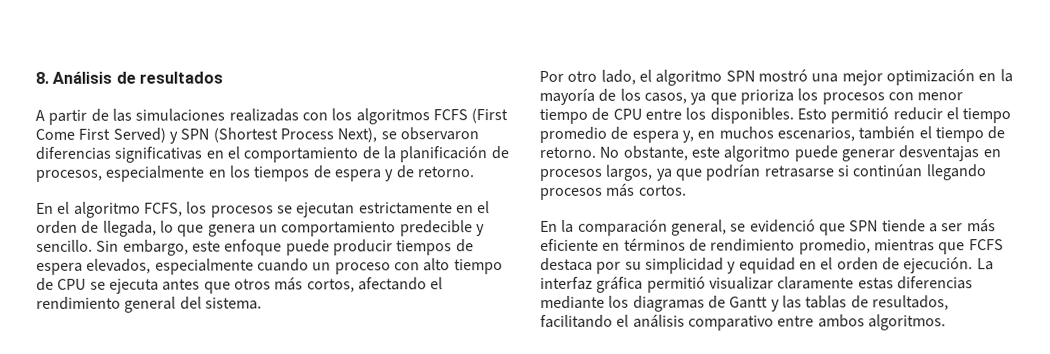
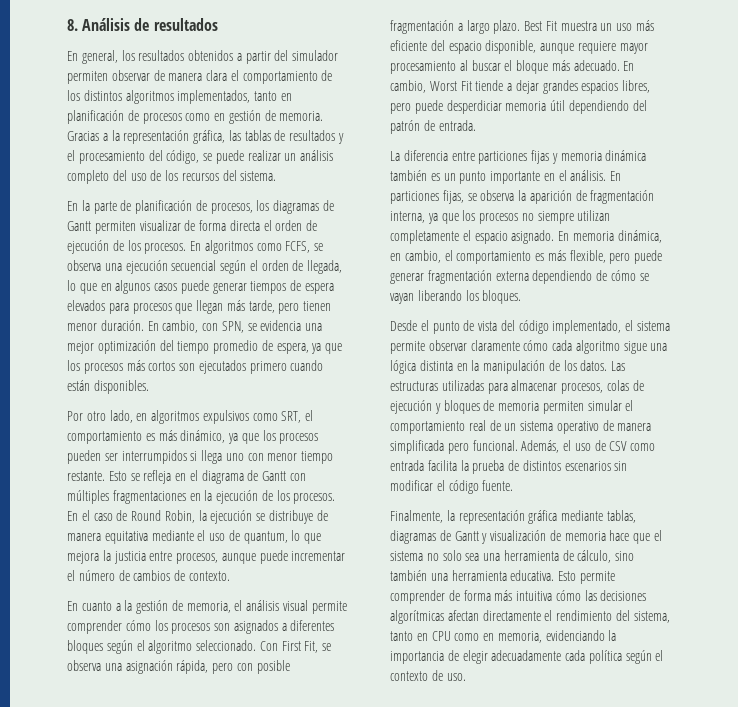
- A partir de las simulaciones realizadas con los algoritmos FCFS (First Come First Served) y SPN (Shortest Process Next), se observaron diferencias significativas en el comportamiento de la planificación de procesos, especialmente en los tiempos de espera y de retorno.
- En el algoritmo FCFS, los procesos se ejecutan estrictamente en el orden de llegada, lo que genera un comportamiento predecible y sencillo. Sin embargo, este enfoque puede producir tiempos de espera elevados, especialmente cuando un proceso con alto tiempo de CPU se ejecuta antes que otros más cortos, afectando el rendimiento general del sistema.
- Por otro lado, el algoritmo SPN mostró una mejor optimización en la mayoría de los casos, ya que prioriza los procesos con menor tiempo de CPU entre los disponibles. Esto permitió reducir el tiempo promedio de espera y, en muchos escenarios, también el tiempo de retorno. No obstante, este algoritmo puede generar desventajas en procesos largos, ya que podrían retrasarse si continúan llegando procesos más cortos.
- En la comparación general, se evidenció que SPN tiende a ser más eficiente en términos de rendimiento promedio, mientras que FCFS destaca por su simplicidad y equidad en el orden de ejecución. La interfaz gráfica permitió visualizar claramente estas diferencias mediante los diagramas de Gantt y las tablas de resultados, facilitando el análisis comparativo entre ambos algoritmos.
+ En general, los resultados obtenidos a partir del simulador permiten observar de manera clara el comportamiento de los distintos algoritmos implementados, tanto en planificación de procesos como en gestión de memoria. Gracias a la representación gráfica, las tablas de resultados y el procesamiento del código, se puede realizar un análisis completo del uso de los recursos del sistema.
+ En la parte de planificación de procesos, los diagramas de Gantt permiten visualizar de forma directa el orden de ejecución de los procesos. En algoritmos como FCFS, se observa una ejecución secuencial según el orden de llegada, lo que en algunos casos puede generar tiempos de espera elevados para procesos que llegan más tarde, pero tienen menor duración. En cambio, con SPN, se evidencia una mejor optimización del tiempo promedio de espera, ya que los procesos más cortos son ejecutados primero cuando están disponibles.
+ Por otro lado, en algoritmos expulsivos como SRT, el comportamiento es más dinámico, ya que los procesos pueden ser interrumpidos si llega uno con menor tiempo restante. Esto se refleja en el diagrama de Gantt con múltiples fragmentaciones en la ejecución de los procesos. En el caso de Round Robin, la ejecución se distribuye de manera equitativa mediante el uso de quantum, lo que mejora la justicia entre procesos, aunque puede incrementar el número de cambios de contexto.
+ En cuanto a la gestión de memoria, el análisis visual permite comprender cómo los procesos son asignados a diferentes bloques según el algoritmo seleccionado. Con First Fit, se observa una asignación rápida, pero con posible fragmentación a largo plazo. Best Fit muestra un uso más eficiente del espacio disponible, aunque requiere mayor procesamiento al buscar el bloque más adecuado. En cambio, Worst Fit tiende a dejar grandes espacios libres, pero puede desperdiciar memoria útil dependiendo del patrón de entrada.
+ La diferencia entre particiones fijas y memoria dinámica también es un punto importante en el análisis. En particiones fijas, se observa la aparición de fragmentación interna, ya que los procesos no siempre utilizan completamente el espacio asignado. En memoria dinámica, en cambio, el comportamiento es más flexible, pero puede generar fragmentación externa dependiendo de cómo se vayan liberando los bloques.
+ Desde el punto de vista del código implementado, el sistema permite observar claramente cómo cada algoritmo sigue una lógica distinta en la manipulación de los datos. Las estructuras utilizadas para almacenar procesos, colas de ejecución y bloques de memoria permiten simular el comportamiento real de un sistema operativo de manera simplificada pero funcional. Además, el uso de CSV como entrada facilita la prueba de distintos escenarios sin modificar el código fuente.
+ Finalmente, la representación gráfica mediante tablas, diagramas de Gantt y visualización de memoria hace que el sistema no solo sea una herramienta de cálculo, sino también una herramienta educativa. Esto permite comprender de forma más intuitiva cómo las decisiones algorítmicas afectan directamente el rendimiento del sistema, tanto en CPU como en memoria, evidenciando la importancia de elegir adecuadamente cada política según el contexto de uso.

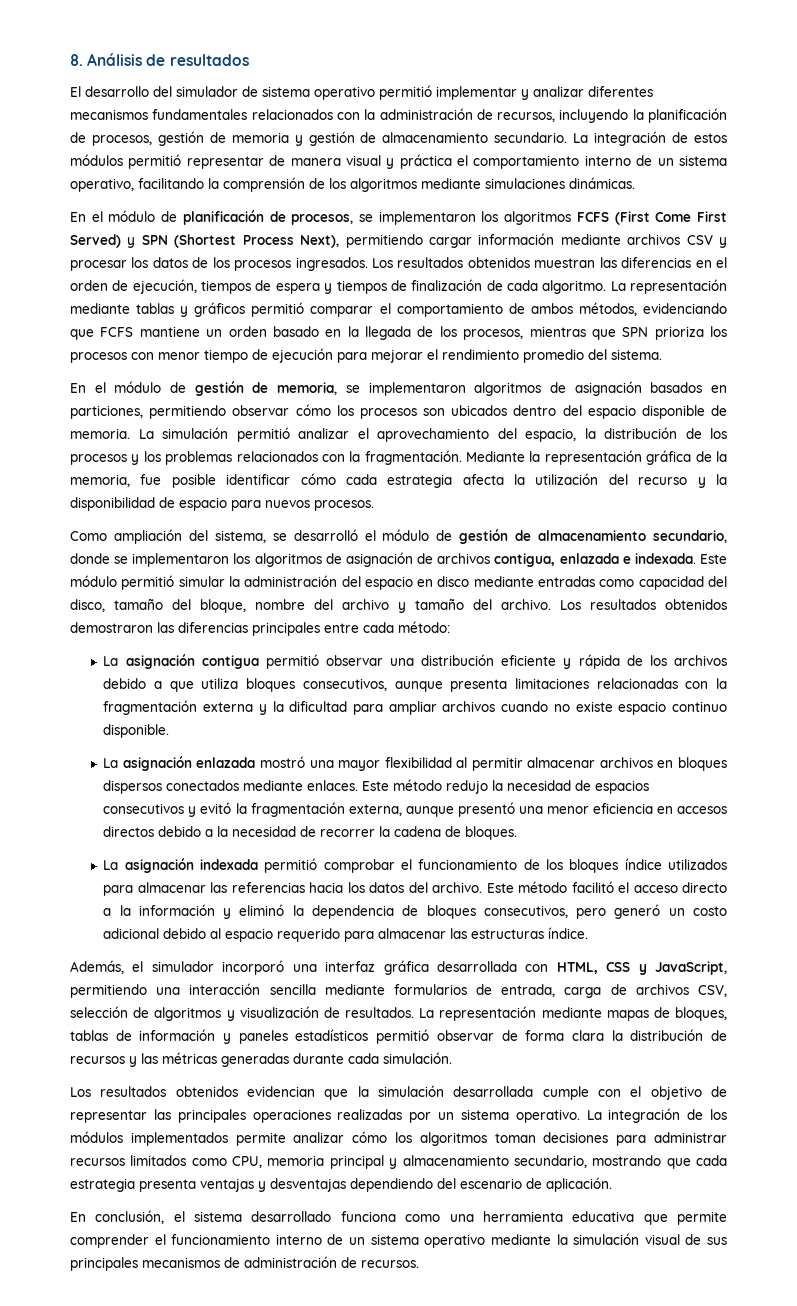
- En general, los resultados obtenidos a partir del simulador permiten observar de manera clara el comportamiento de los distintos algoritmos implementados, tanto en planificación de procesos como en gestión de memoria. Gracias a la representación gráfica, las tablas de resultados y el procesamiento del código, se puede realizar un análisis completo del uso de los recursos del sistema.
- En la parte de planificación de procesos, los diagramas de Gantt permiten visualizar de forma directa el orden de ejecución de los procesos. En algoritmos como FCFS, se observa una ejecución secuencial según el orden de llegada, lo que en algunos casos puede generar tiempos de espera elevados para procesos que llegan más tarde, pero tienen menor duración. En cambio, con SPN, se evidencia una mejor optimización del tiempo promedio de espera, ya que los procesos más cortos son ejecutados primero cuando están disponibles.
- Por otro lado, en algoritmos expulsivos como SRT, el comportamiento es más dinámico, ya que los procesos pueden ser interrumpidos si llega uno con menor tiempo restante. Esto se refleja en el diagrama de Gantt con múltiples fragmentaciones en la ejecución de los procesos. En el caso de Round Robin, la ejecución se distribuye de manera equitativa mediante el uso de quantum, lo que mejora la justicia entre procesos, aunque puede incrementar el número de cambios de contexto.
- En cuanto a la gestión de memoria, el análisis visual permite comprender cómo los procesos son asignados a diferentes bloques según el algoritmo seleccionado. Con First Fit, se observa una asignación rápida, pero con posible fragmentación a largo plazo. Best Fit muestra un uso más eficiente del espacio disponible, aunque requiere mayor procesamiento al buscar el bloque más adecuado. En cambio, Worst Fit tiende a dejar grandes espacios libres, pero puede desperdiciar memoria útil dependiendo del patrón de entrada.
- La diferencia entre particiones fijas y memoria dinámica también es un punto importante en el análisis. En particiones fijas, se observa la aparición de fragmentación interna, ya que los procesos no siempre utilizan completamente el espacio asignado. En memoria dinámica, en cambio, el comportamiento es más flexible, pero puede generar fragmentación externa dependiendo de cómo se vayan liberando los bloques.
- Desde el punto de vista del código implementado, el sistema permite observar claramente cómo cada algoritmo sigue una lógica distinta en la manipulación de los datos. Las estructuras utilizadas para almacenar procesos, colas de ejecución y bloques de memoria permiten simular el comportamiento real de un sistema operativo de manera simplificada pero funcional. Además, el uso de CSV como entrada facilita la prueba de distintos escenarios sin modificar el código fuente.
- Finalmente, la representación gráfica mediante tablas, diagramas de Gantt y visualización de memoria hace que el sistema no solo sea una herramienta de cálculo, sino también una herramienta educativa. Esto permite comprender de forma más intuitiva cómo las decisiones algorítmicas afectan directamente el rendimiento del sistema, tanto en CPU como en memoria, evidenciando la importancia de elegir adecuadamente cada política según el contexto de uso.
+ El desarrollo del simulador de sistema operativo permitió implementar y analizar diferentes mecanismos fundamentales relacionados con la administración de recursos, incluyendo la planificación de procesos, gestión de memoria y gestión de almacenamiento secundario. La integración de estos módulos permitió representar de manera visual y práctica el comportamiento interno de un sistema operativo, facilitando la comprensión de los algoritmos mediante simulaciones dinámicas.
+ En el módulo de planificación de procesos, se implementaron los algoritmos FCFS (First Come First Served) y SPN (Shortest Process Next), permitiendo cargar información mediante archivos CSV y procesar los datos de los procesos ingresados. Los resultados obtenidos muestran las diferencias en el orden de ejecución, tiempos de espera y tiempos de finalización de cada algoritmo. La representación mediante tablas y gráficos permitió comparar el comportamiento de ambos métodos, evidenciando que FCFS mantiene un orden basado en la llegada de los procesos, mientras que SPN prioriza los procesos con menor tiempo de ejecución para mejorar el rendimiento promedio del sistema.
+ En el módulo de gestión de memoria, se implementaron algoritmos de asignación basados en particiones, permitiendo observar cómo los procesos son ubicados dentro del espacio disponible de memoria. La simulación permitió analizar el aprovechamiento del espacio, la distribución de los procesos y los problemas relacionados con la fragmentación. Mediante la representación gráfica de la memoria, fue posible identificar cómo cada estrategia afecta la utilización del recurso y la disponibilidad de espacio para nuevos procesos.
+ Como ampliación del sistema, se desarrolló el módulo de gestión de almacenamiento secundario, donde se implementaron los algoritmos de asignación de archivos contigua, enlazada e indexada. Este módulo permitió simular la administración del espacio en disco mediante entradas como capacidad del disco, tamaño del bloque, nombre del archivo y tamaño del archivo. Los resultados obtenidos demostraron las diferencias principales entre cada método:
+ La asignación contigua permitió observar una distribución eficiente y rápida de los archivos debido a que utiliza bloques consecutivos, aunque presenta limitaciones relacionadas con la fragmentación externa y la dificultad para ampliar archivos cuando no existe espacio continuo disponible.
+ La asignación enlazada mostró una mayor flexibilidad al permitir almacenar archivos en bloques dispersos conectados mediante enlaces. Este método redujo la necesidad de espacios consecutivos y evitó la fragmentación externa, aunque presentó una menor eficiencia en accesos directos debido a la necesidad de recorrer la cadena de bloques.
+ La asignación indexada permitió comprobar el funcionamiento de los bloques índice utilizados para almacenar las referencias hacia los datos del archivo. Este método facilitó el acceso directo a la información y eliminó la dependencia de bloques consecutivos, pero generó un costo adicional debido al espacio requerido para almacenar las estructuras índice.
+ Además, el simulador incorporó una interfaz gráfica desarrollada con HTML, CSS y JavaScript, permitiendo una interacción sencilla mediante formularios de entrada, carga de archivos CSV, selección de algoritmos y visualización de resultados. La representación mediante mapas de bloques, tablas de información y paneles estadísticos permitió observar de forma clara la distribución de recursos y las métricas generadas durante cada simulación.
+ Los resultados obtenidos evidencian que la simulación desarrollada cumple con el objetivo de representar las principales operaciones realizadas por un sistema operativo. La integración de los módulos implementados permite analizar cómo los algoritmos toman decisiones para administrar recursos limitados como CPU, memoria principal y almacenamiento secundario, mostrando que cada estrategia presenta ventajas y desventajas dependiendo del escenario de aplicación.
+ En conclusión, el sistema desarrollado funciona como una herramienta educativa que permite comprender el funcionamiento interno de un sistema operativo mediante la simulación visual de sus principales mecanismos de administración de recursos.

